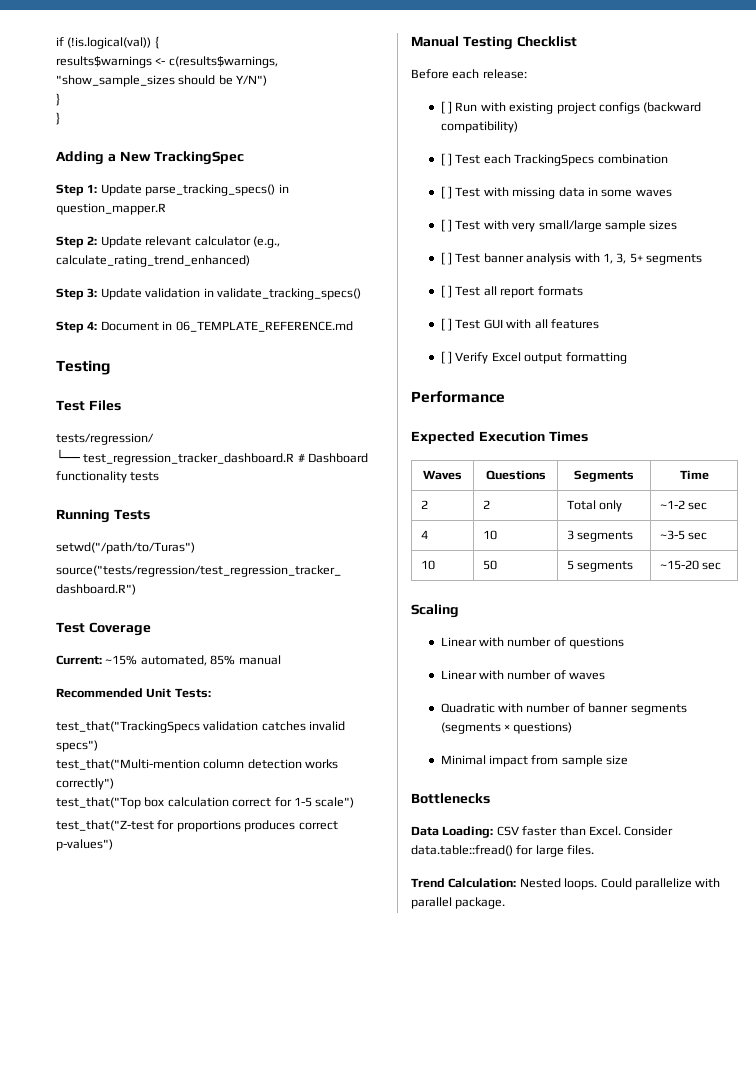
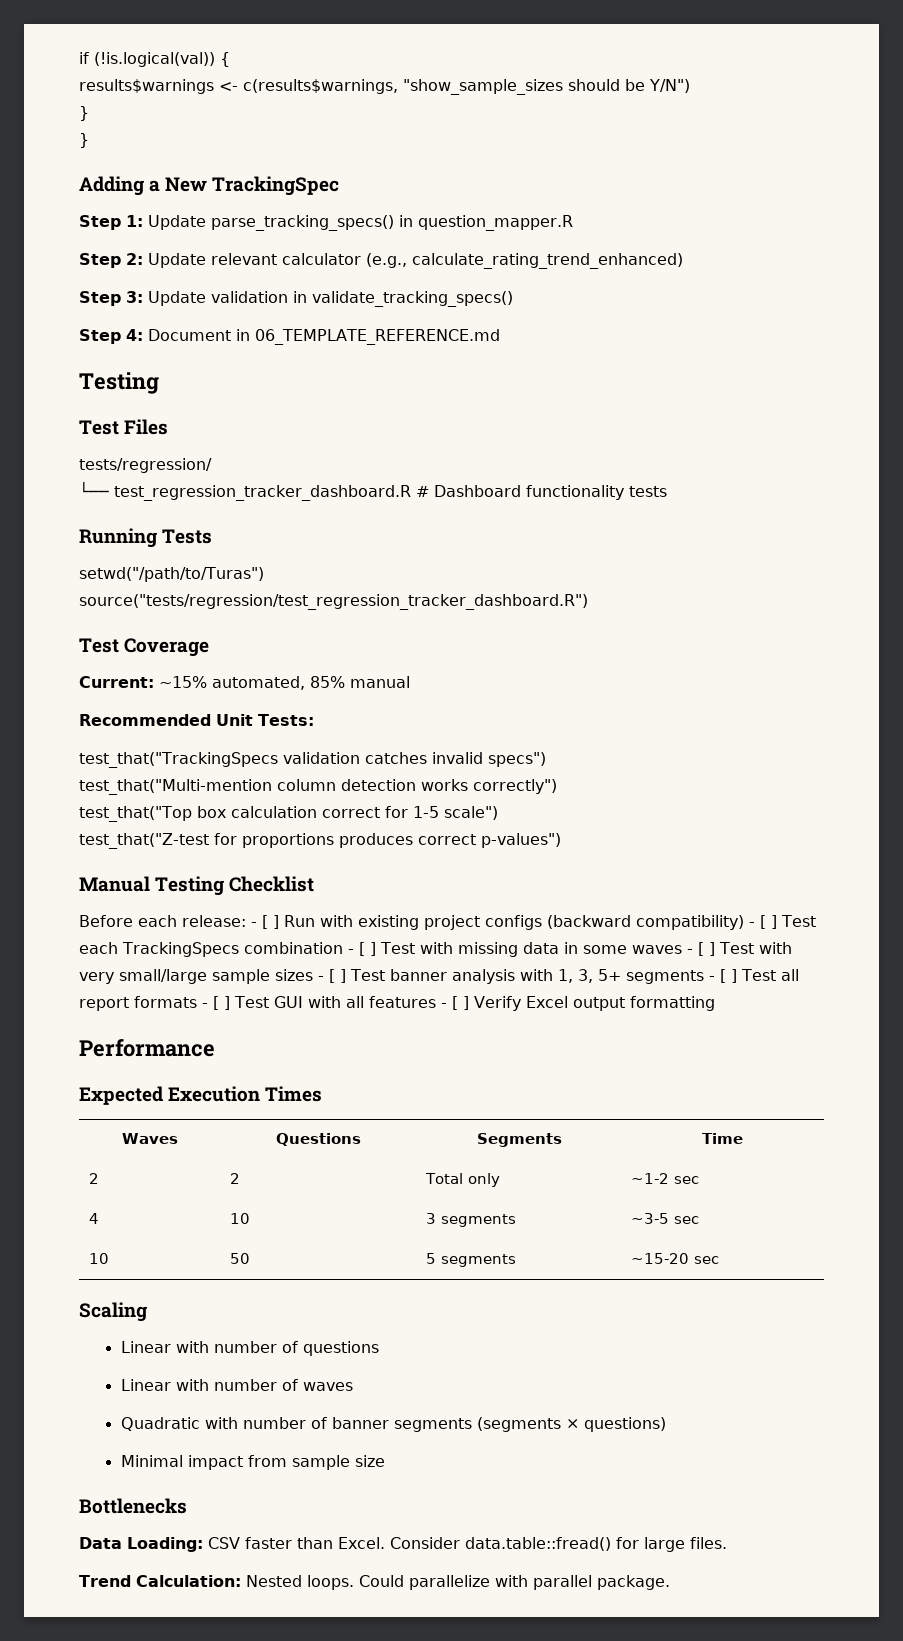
- Before each release:
- [ ] Run with existing project configs (backward compatibility)
- [ ] Test each TrackingSpecs combination
- [ ] Test with missing data in some waves
- [ ] Test with very small/large sample sizes
- [ ] Test banner analysis with 1, 3, 5+ segments
- [ ] Test all report formats
- [ ] Test GUI with all features
- [ ] Verify Excel output formatting
+ Before each release: - [ ] Run with existing project configs (backward compatibility) - [ ] Test each TrackingSpecs combination - [ ] Test with missing data in some waves - [ ] Test with very small/large sample sizes - [ ] Test banner analysis with 1, 3, 5+ segments - [ ] Test all report formats - [ ] Test GUI with all features - [ ] Verify Excel output formatting

